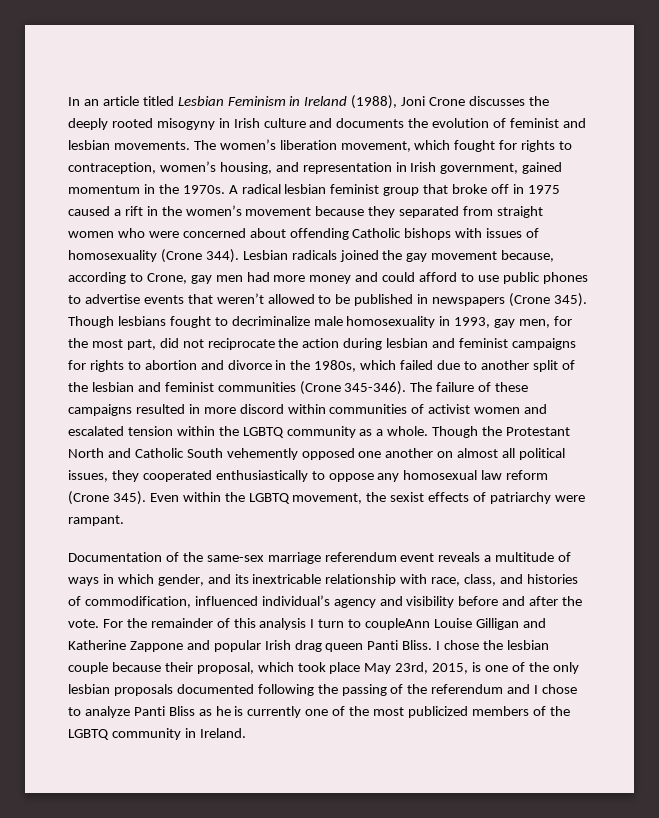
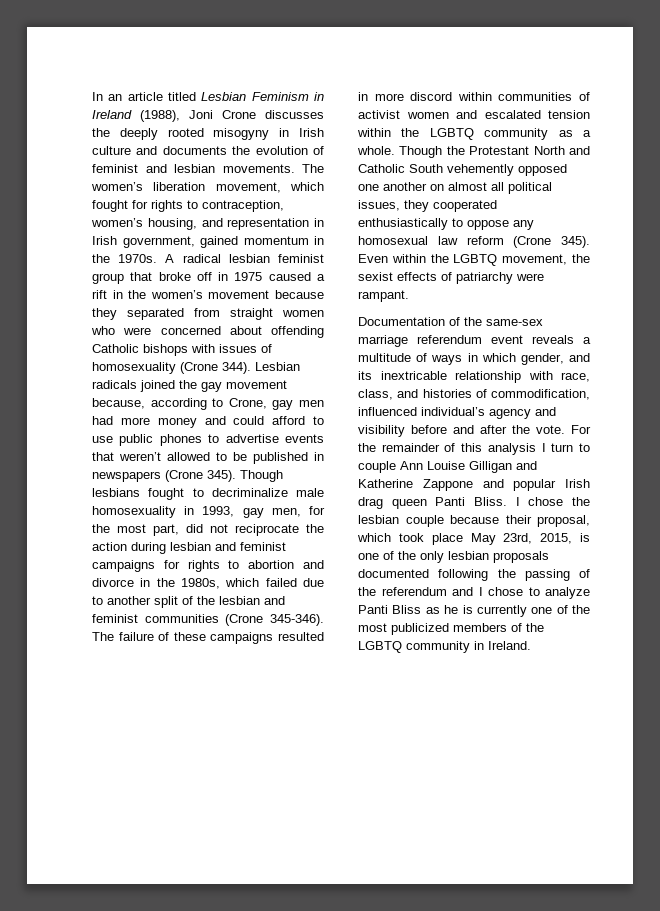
- For the remainder of this analysis I turn to coupleAnn Louise Gilligan and Katherine Zappone and popular Irish drag queen Panti Bliss.
+ For the remainder of this analysis I turn to couple Ann Louise Gilligan and Katherine Zappone and popular Irish drag queen Panti Bliss.

